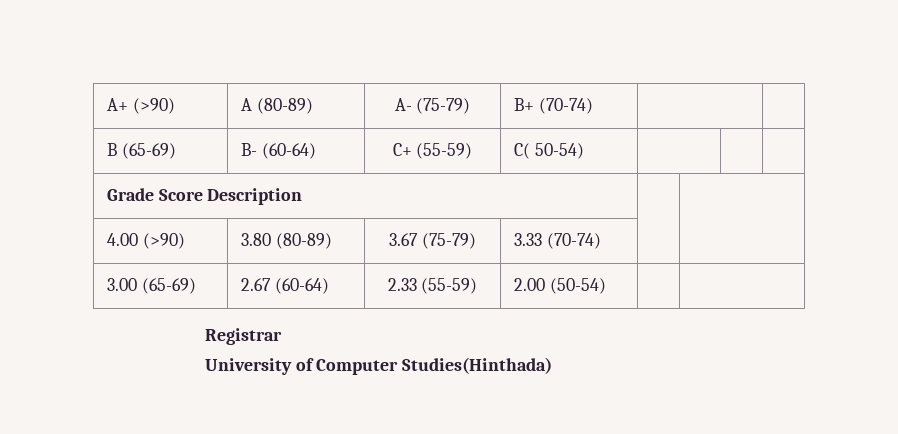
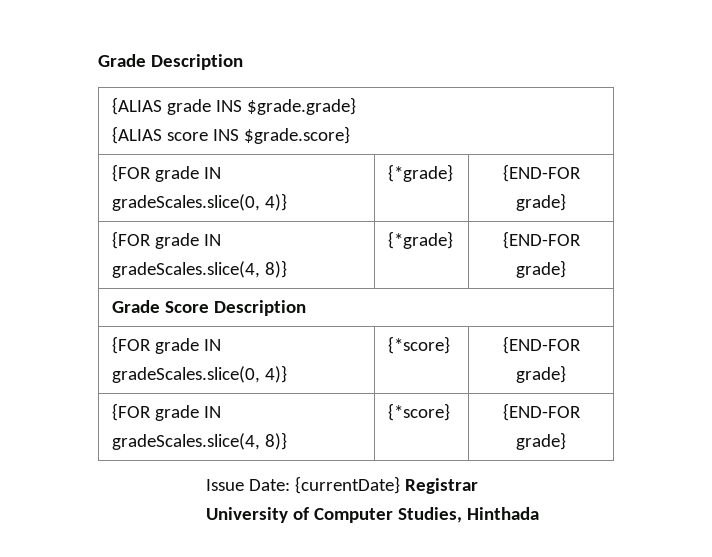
- A+ (>90) | A (80-89) | A- (75-79) | B+ (70-74) | |
- B (65-69) | B- (60-64) | C+ (55-59) | C( 50-54) | | |
- Grade Score Description | |
- 4.00 (>90) | 3.80 (80-89) | 3.67 (75-79) | 3.33 (70-74) | |
- 3.00 (65-69) | 2.67 (60-64) | 2.33 (55-59) | 2.00 (50-54) | |
- Registrar
+ Grade Description
+ {ALIAS grade INS $grade.grade}
+ {ALIAS score INS $grade.score}
+ {FOR grade IN gradeScales.slice(0, 4)} | {*grade} | {END-FOR grade}
+ {FOR grade IN gradeScales.slice(4, 8)} | {*grade} | {END-FOR grade}
+ Grade Score Description
+ {FOR grade IN gradeScales.slice(0, 4)} | {*score} | {END-FOR grade}
+ {FOR grade IN gradeScales.slice(4, 8)} | {*score} | {END-FOR grade}
+ Issue Date: {currentDate} Registrar
- University of Computer Studies(Hinthada)
+ University of Computer Studies, Hinthada

